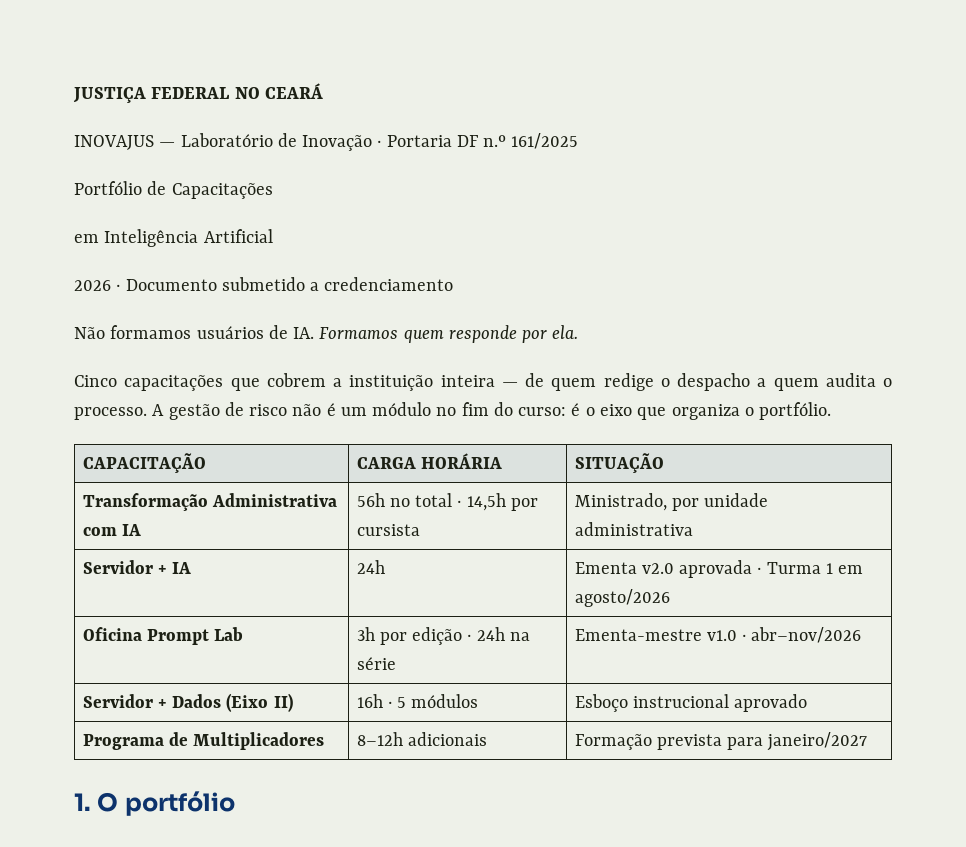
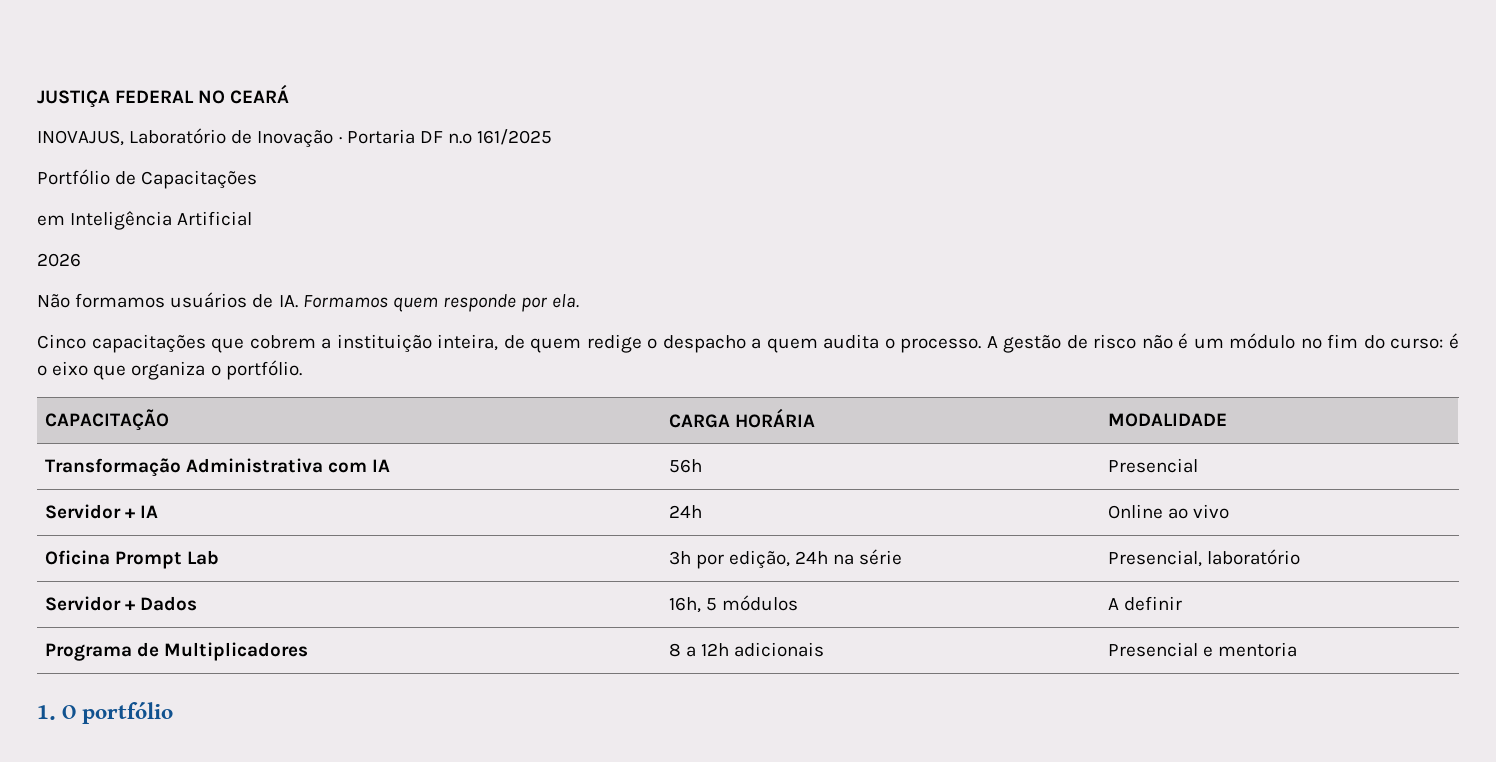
- INOVAJUS — Laboratório de Inovação · Portaria DF n.º 161/2025
+ INOVAJUS, Laboratório de Inovação · Portaria DF n.º 161/2025
- 2026 · Documento submetido a credenciamento
+ 2026
- Cinco capacitações que cobrem a instituição inteira — de quem redige o despacho a quem audita o processo.
+ Cinco capacitações que cobrem a instituição inteira, de quem redige o despacho a quem audita o processo.
- CAPACITAÇÃO | CARGA HORÁRIA | SITUAÇÃO
+ CAPACITAÇÃO | CARGA HORÁRIA | MODALIDADE
- Transformação Administrativa com IA | 56h no total · 14,5h por cursista | Ministrado, por unidade administrativa
- Servidor + IA | 24h | Ementa v2.0 aprovada · Turma 1 em agosto/2026
+ Transformação Administrativa com IA | 56h | Presencial
+ Servidor + IA | 24h | Online ao vivo
- Oficina Prompt Lab | 3h por edição · 24h na série | Ementa-mestre v1.0 · abr–nov/2026
+ Oficina Prompt Lab | 3h por edição, 24h na série | Presencial, laboratório
- Servidor + Dados (Eixo II) | 16h · 5 módulos | Esboço instrucional aprovado
+ Servidor + Dados | 16h, 5 módulos | A definir
- Programa de Multiplicadores | 8–12h adicionais | Formação prevista para janeiro/2027
+ Programa de Multiplicadores | 8 a 12h adicionais | Presencial e mentoria

